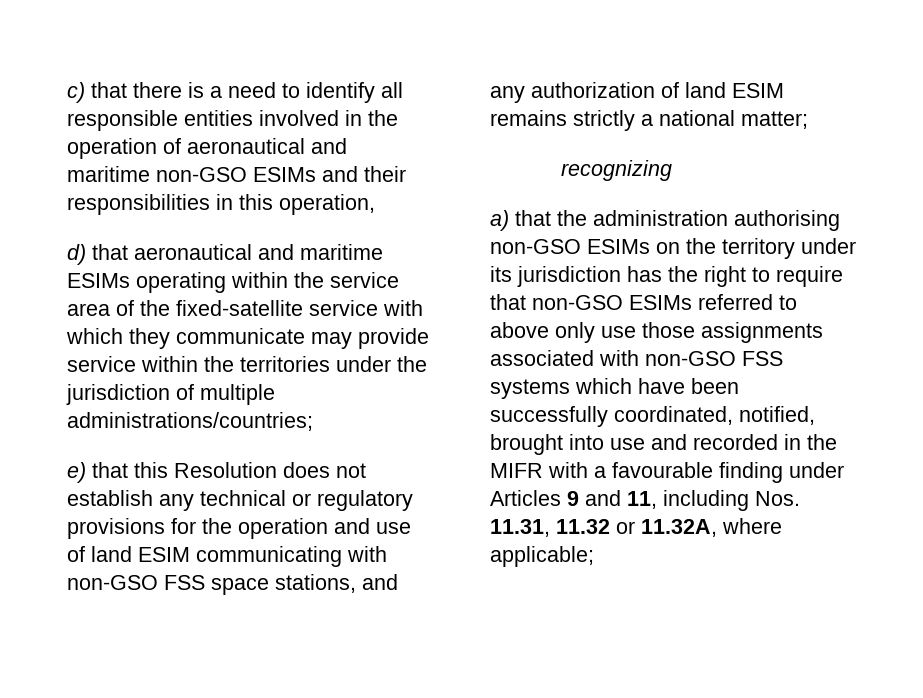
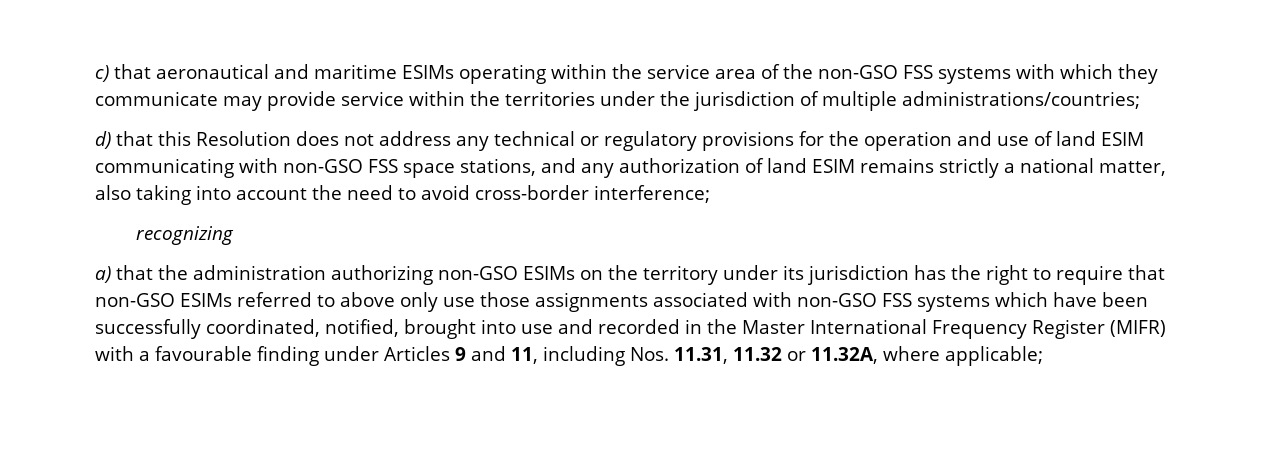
- c) that there is a need to identify all responsible entities involved in the operation of aeronautical and maritime non-GSO ESIMs and their responsibilities in this operation,
- d) that aeronautical and maritime ESIMs operating within the service area of the fixed-satellite service with which they communicate may provide service within the territories under the jurisdiction of multiple administrations/countries;
+ c) that aeronautical and maritime ESIMs operating within the service area of the non-GSO FSS systems with which they communicate may provide service within the territories under the jurisdiction of multiple administrations/countries;
- e) that this Resolution does not establish any technical or regulatory provisions for the operation and use of land ESIM communicating with non-GSO FSS space stations, and any authorization of land ESIM remains strictly a national matter;
+ d) that this Resolution does not address any technical or regulatory provisions for the operation and use of land ESIM communicating with non-GSO FSS space stations, and any authorization of land ESIM remains strictly a national matter, also taking into account the need to avoid cross-border interference;
- a) that the administration authorising non-GSO ESIMs on the territory under its jurisdiction has the right to require that non-GSO ESIMs referred to above only use those assignments associated with non-GSO FSS systems which have been successfully coordinated, notified, brought into use and recorded in the MIFR with a favourable finding under Articles 9 and 11, including Nos. 11.31, 11.32 or 11.32A, where applicable;
+ a) that the administration authorizing non-GSO ESIMs on the territory under its jurisdiction has the right to require that non-GSO ESIMs referred to above only use those assignments associated with non-GSO FSS systems which have been successfully coordinated, notified, brought into use and recorded in the Master International Frequency Register (MIFR) with a favourable finding under Articles 9 and 11, including Nos. 11.31, 11.32 or 11.32A, where applicable;

